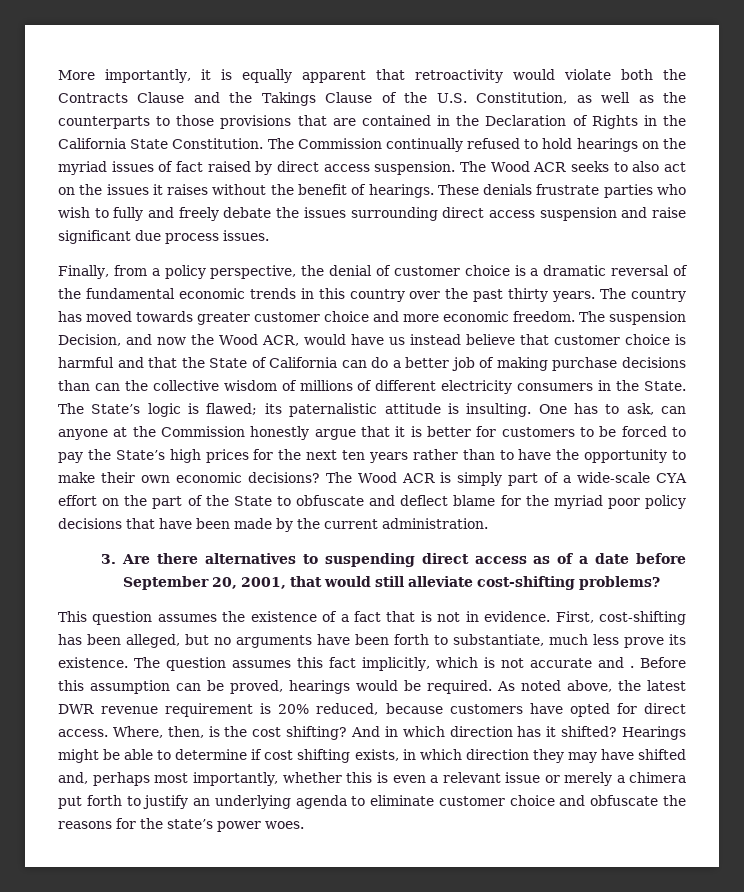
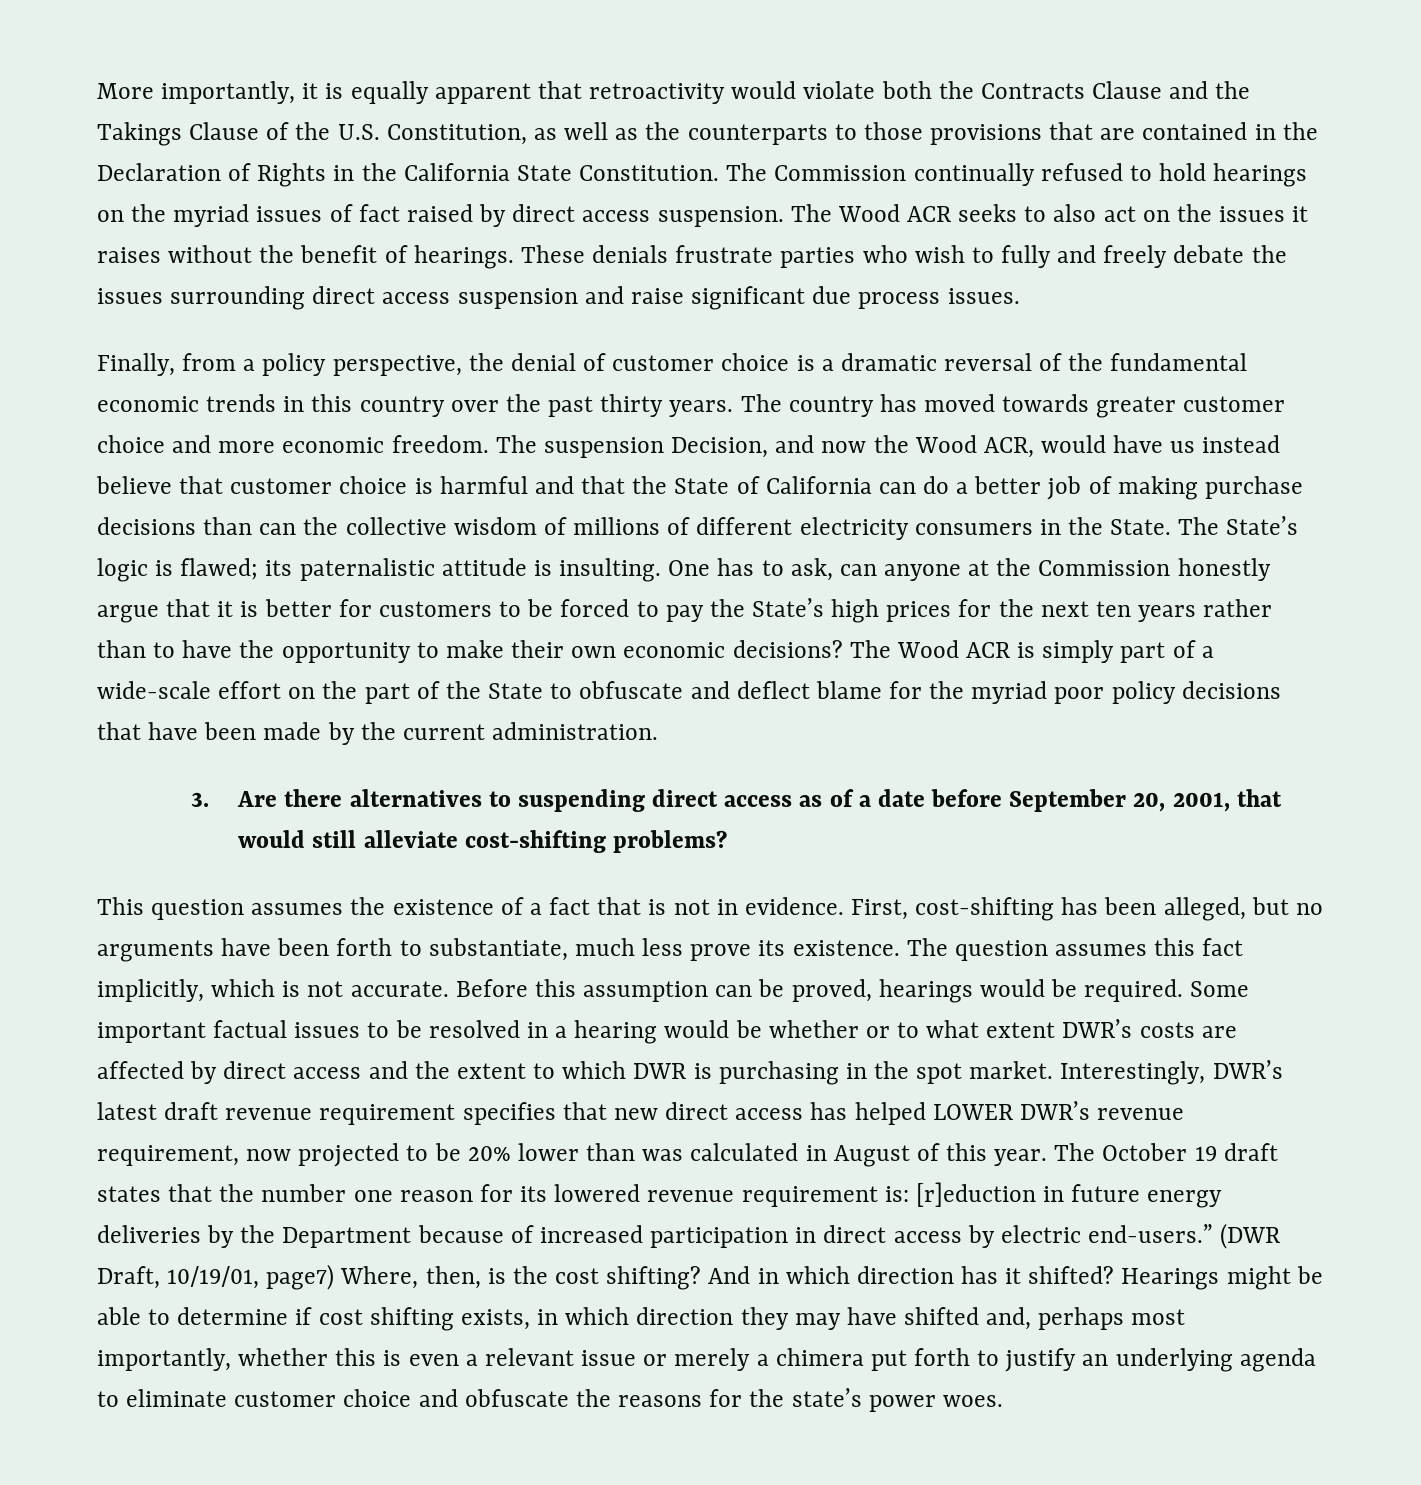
- The Wood ACR is simply part of a wide-scale CYA effort on the part of the State to obfuscate and deflect blame for the myriad poor policy decisions that have been made by the current administration.
+ The Wood ACR is simply part of a wide-scale effort on the part of the State to obfuscate and deflect blame for the myriad poor policy decisions that have been made by the current administration.
- The question assumes this fact implicitly, which is not accurate and .
+ The question assumes this fact implicitly, which is not accurate.
- As noted above, the latest DWR revenue requirement is 20% reduced, because customers have opted for direct access. Where, then, is the cost shifting?
+ Some important factual issues to be resolved in a hearing would be whether or to what extent DWR’s costs are affected by direct access and the extent to which DWR is purchasing in the spot market. Interestingly, DWR’s latest draft revenue requirement specifies that new direct access has helped LOWER DWR’s revenue requirement, now projected to be 20% lower than was calculated in August of this year. The October 19 draft states that the number one reason for its lowered revenue requirement is: [r]eduction in future energy deliveries by the Department because of increased participation in direct access by electric end-users.” (DWR Draft, 10/19/01, page7) Where, then, is the cost shifting?

